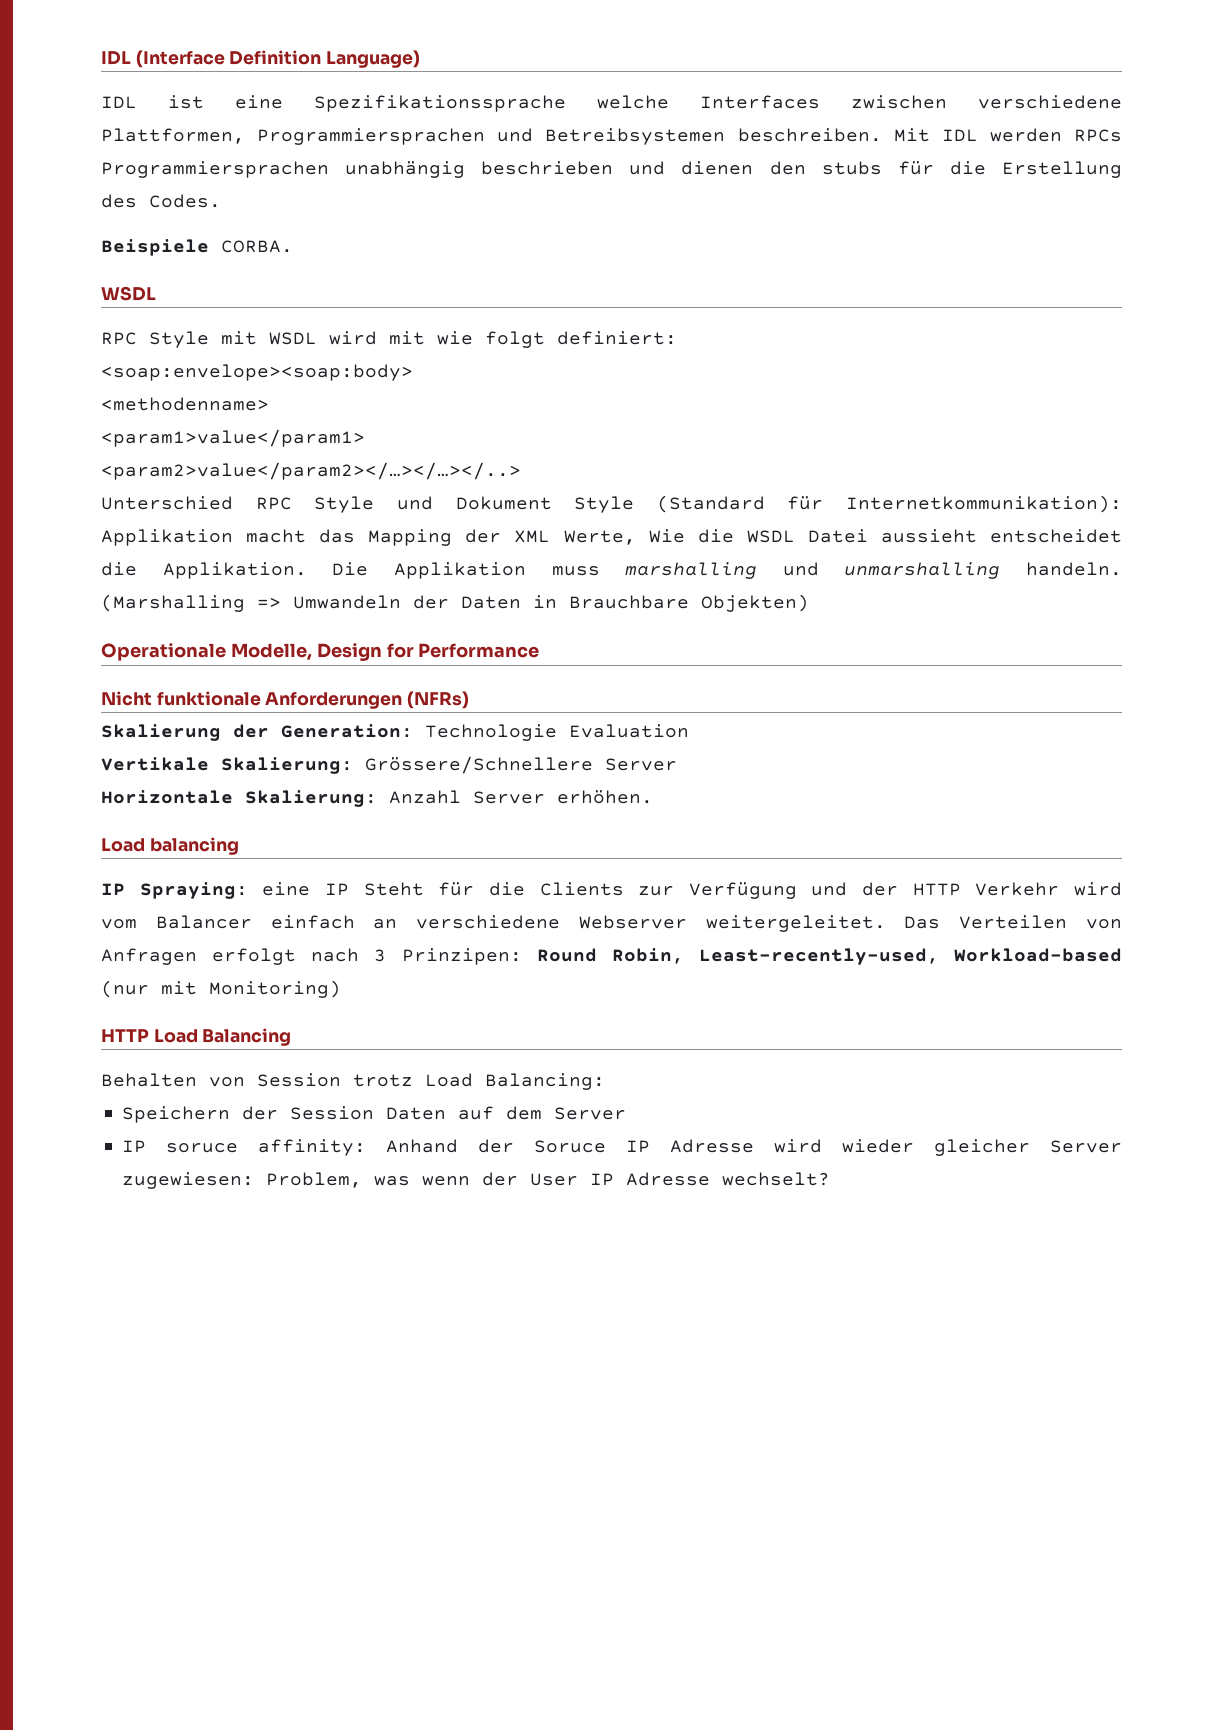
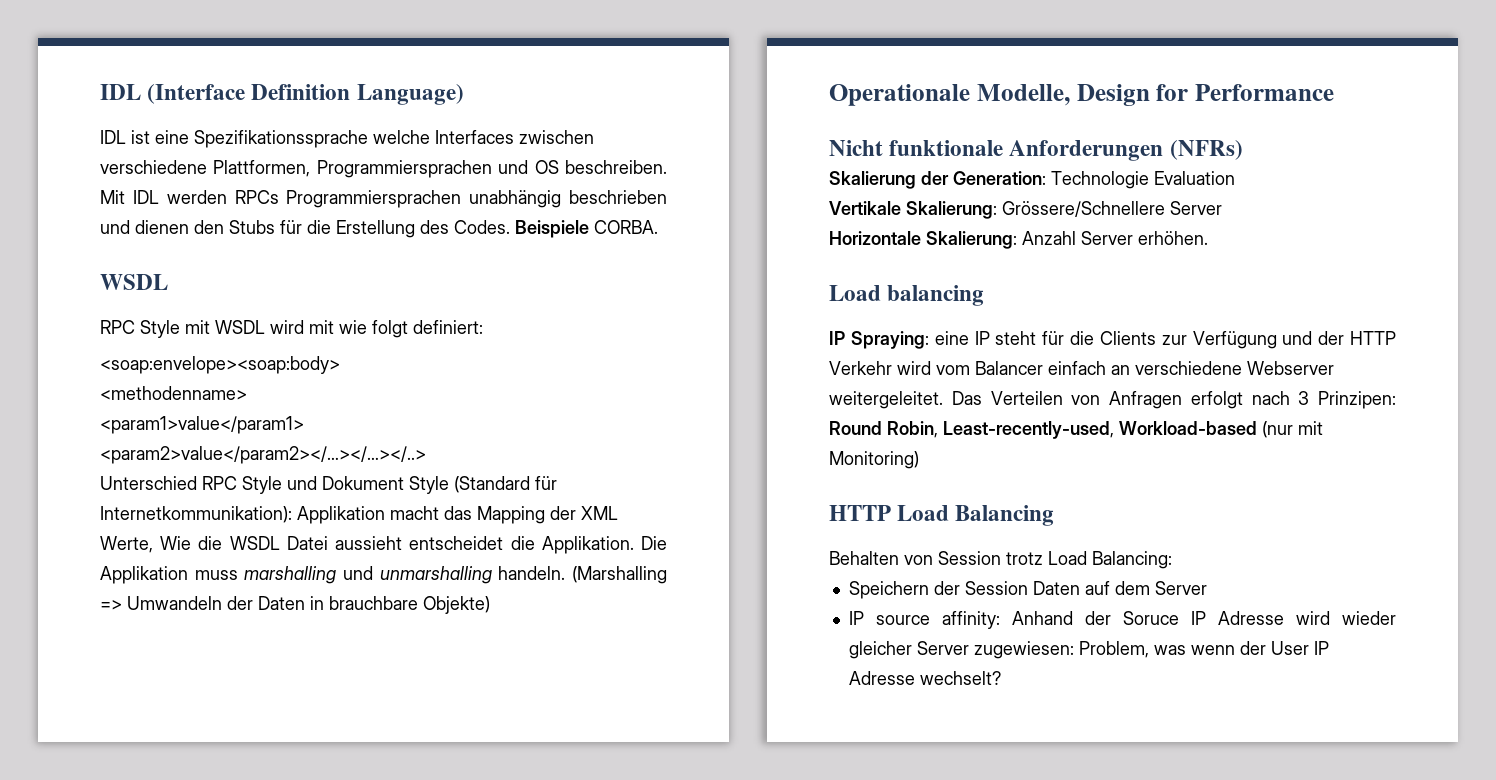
- IDL ist eine Spezifikationssprache welche Interfaces zwischen verschiedene Plattformen, Programmiersprachen und Betreibsystemen beschreiben.
+ IDL ist eine Spezifikationssprache welche Interfaces zwischen verschiedene Plattformen, Programmiersprachen und OS beschreiben.
- Mit IDL werden RPCs Programmiersprachen unabhängig beschrieben und dienen den stubs für die Erstellung des Codes.
- Beispiele CORBA.
+ Mit IDL werden RPCs Programmiersprachen unabhängig beschrieben und dienen den Stubs für die Erstellung des Codes. Beispiele CORBA.
- (Marshalling => Umwandeln der Daten in Brauchbare Objekten)
+ (Marshalling => Umwandeln der Daten in brauchbare Objekte)
- IP Spraying: eine IP Steht für die Clients zur Verfügung und der HTTP Verkehr wird vom Balancer einfach an verschiedene Webserver weitergeleitet.
+ IP Spraying: eine IP steht für die Clients zur Verfügung und der HTTP Verkehr wird vom Balancer einfach an verschiedene Webserver weitergeleitet.
- IP soruce affinity: Anhand der Soruce IP Adresse wird wieder gleicher Server zugewiesen: Problem, was wenn der User IP Adresse wechselt?
+ IP source affinity: Anhand der Soruce IP Adresse wird wieder gleicher Server zugewiesen: Problem, was wenn der User IP Adresse wechselt?

